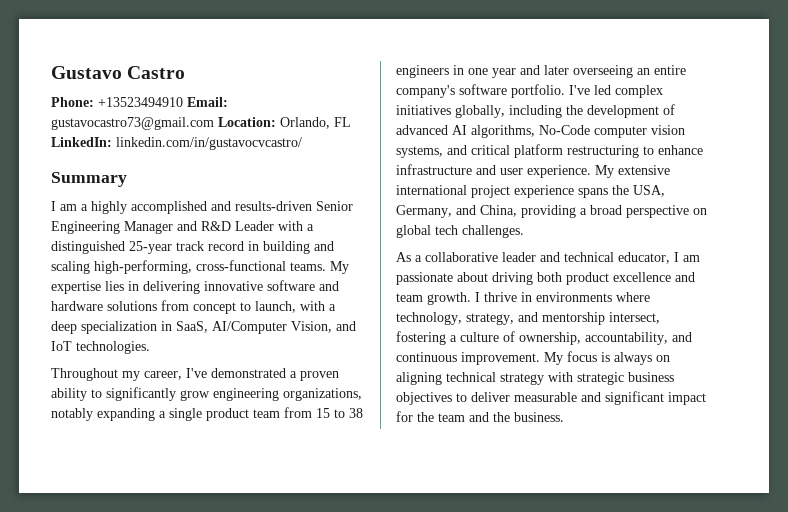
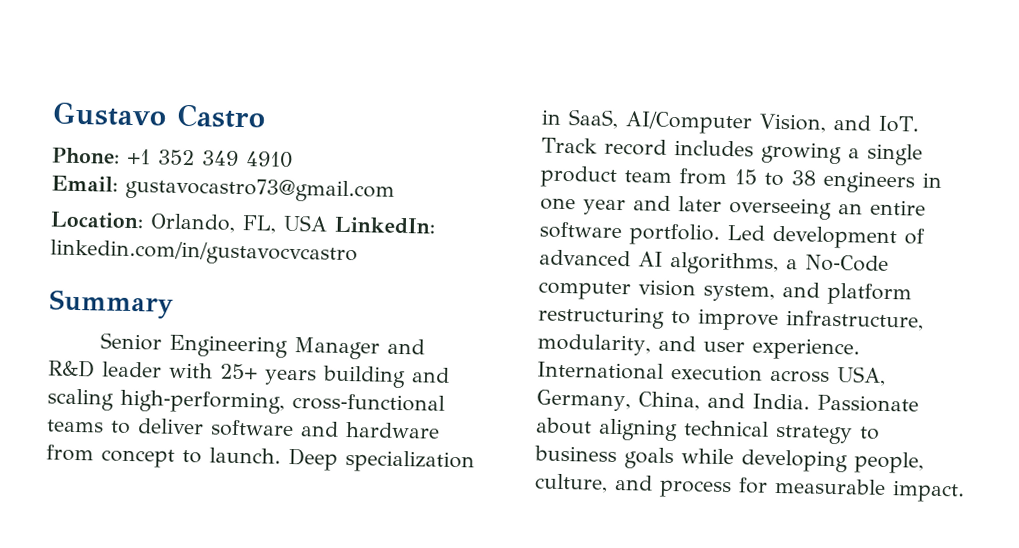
- Phone: +13523494910 Email: gustavocastro73@gmail.com Location: Orlando, FL LinkedIn: linkedin.com/in/gustavocvcastro/
+ Phone: +1 352 349 4910
+ Email: gustavocastro73@gmail.com
+ Location: Orlando, FL, USA LinkedIn: linkedin.com/in/gustavocvcastro
  Summary
- I am a highly accomplished and results-driven Senior Engineering Manager and R&D Leader with a distinguished 25-year track record in building and scaling high‑performing, cross‑functional teams. My expertise lies in delivering innovative software and hardware solutions from concept to launch, with a deep specialization in SaaS, AI/Computer Vision, and IoT technologies.
- Throughout my career, I've demonstrated a proven ability to significantly grow engineering organizations, notably expanding a single product team from 15 to 38 engineers in one year and later overseeing an entire company's software portfolio.
+ Senior Engineering Manager and R&D leader with 25+ years building and scaling high‑performing, cross‑functional teams to deliver software and hardware from concept to launch. Deep specialization in SaaS, AI/Computer Vision, and IoT. Track record includes growing a single product team from 15 to 38 engineers in one year and later overseeing an entire software portfolio.
- I've led complex initiatives globally, including the development of advanced AI algorithms, No‑Code computer vision systems, and critical platform restructuring to enhance infrastructure and user experience. My extensive international project experience spans the USA, Germany, and China, providing a broad perspective on global tech challenges.
- As a collaborative leader and technical educator, I am passionate about driving both product excellence and team growth. I thrive in environments where technology, strategy, and mentorship intersect, fostering a culture of ownership, accountability, and continuous improvement. My focus is always on aligning technical strategy with strategic business objectives to deliver measurable and significant impact for the team and the business.
+ Led development of advanced AI algorithms, a No‑Code computer vision system, and platform restructuring to improve infrastructure, modularity, and user experience. International execution across USA, Germany, China, and India. Passionate about aligning technical strategy to business goals while developing people, culture, and process for measurable impact.

